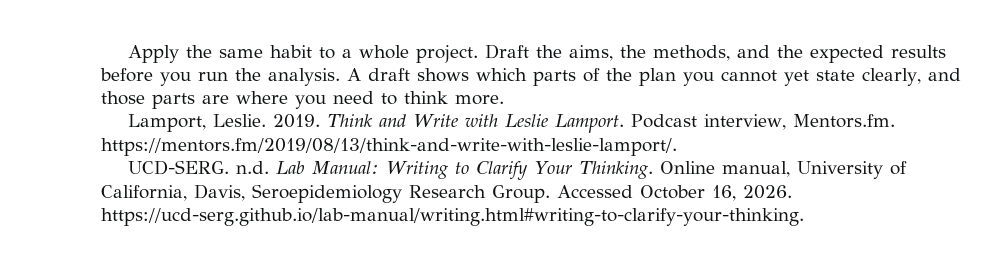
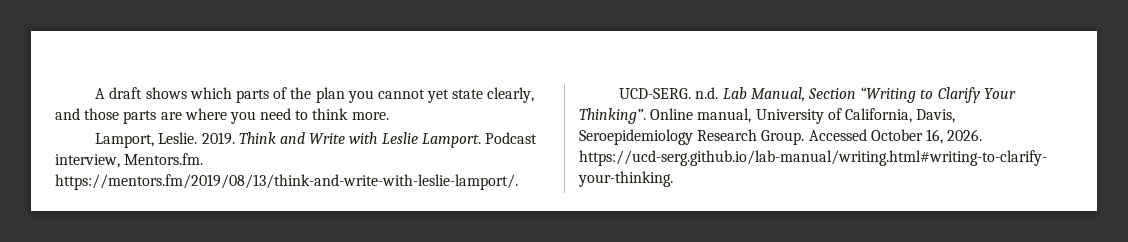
- Apply the same habit to a whole project. Draft the aims, the methods, and the expected results before you run the analysis.
- UCD-SERG. n.d. Lab Manual: Writing to Clarify Your Thinking.
+ UCD-SERG. n.d. Lab Manual, Section “Writing to Clarify Your Thinking”.

